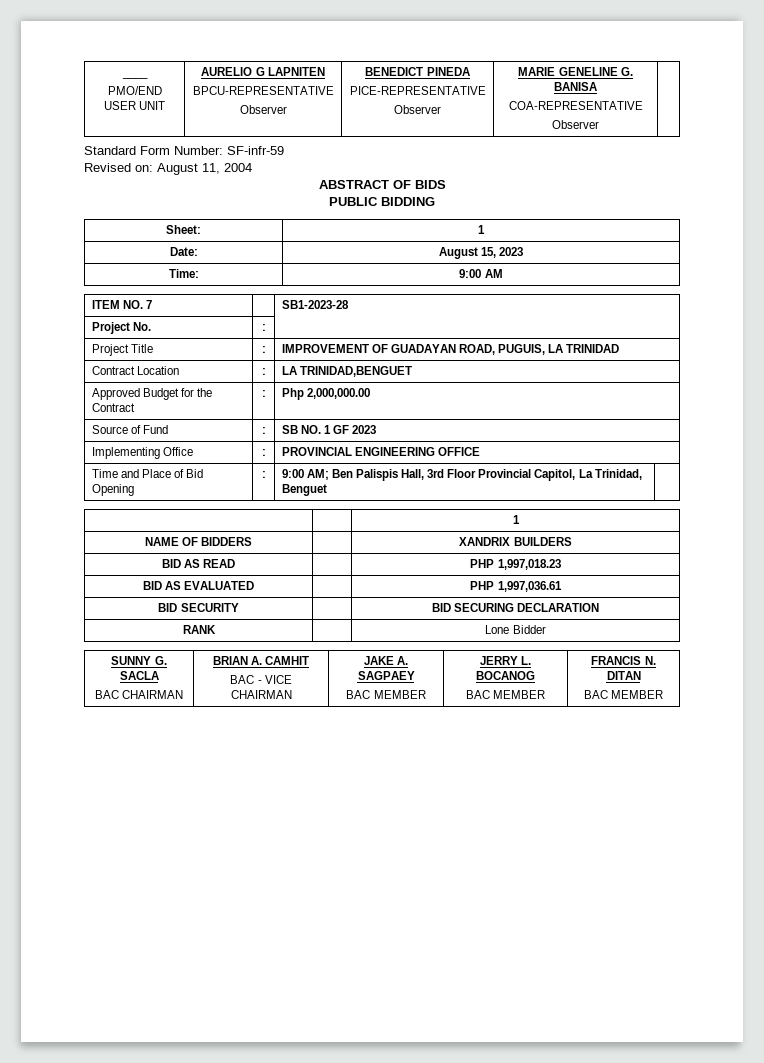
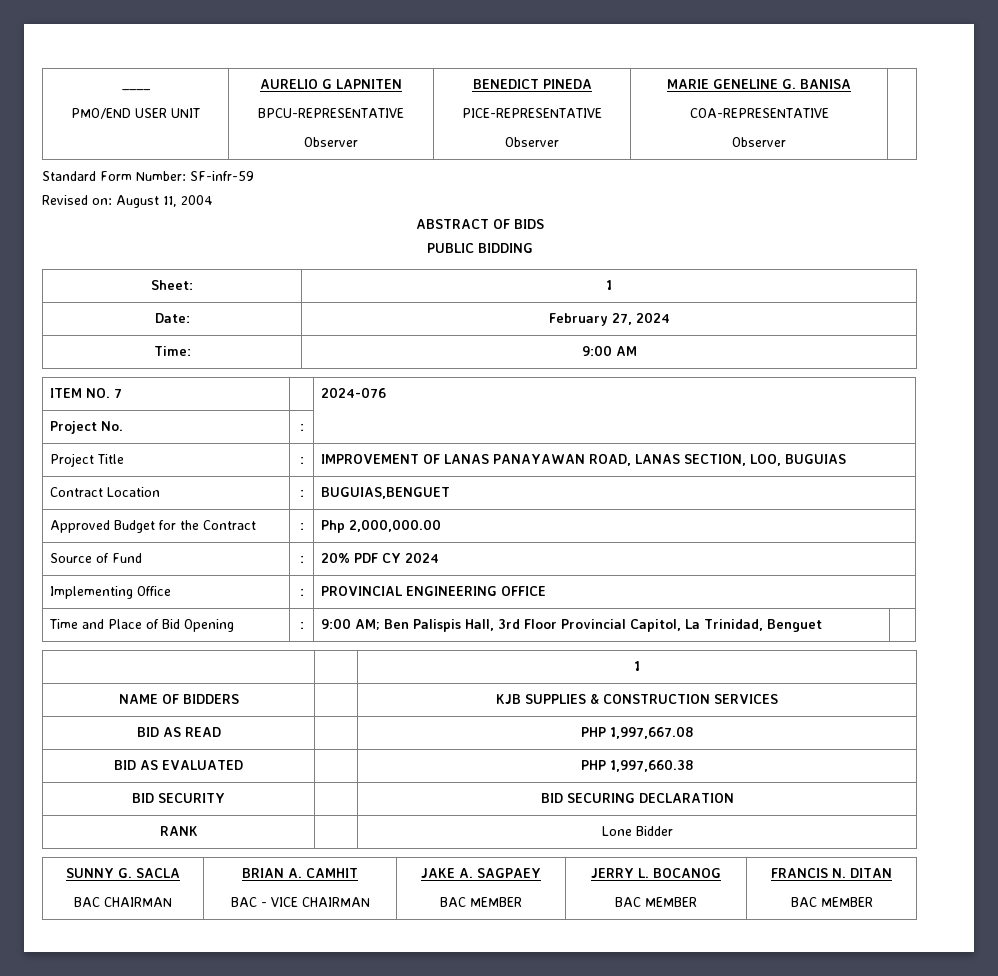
- Date: | August 15, 2023
+ Date: | February 27, 2024
- ITEM NO. 7 | | SB1-2023-28
+ ITEM NO. 7 | | 2024-076
- Project Title | : | IMPROVEMENT OF GUADAYAN ROAD, PUGUIS, LA TRINIDAD
+ Project Title | : | IMPROVEMENT OF LANAS PANAYAWAN ROAD, LANAS SECTION, LOO, BUGUIAS
- Contract Location | : | LA TRINIDAD,BENGUET
+ Contract Location | : | BUGUIAS,BENGUET
- Source of Fund | : | SB NO. 1 GF 2023
+ Source of Fund | : | 20% PDF CY 2024
- NAME OF BIDDERS | | XANDRIX BUILDERS
+ NAME OF BIDDERS | | KJB SUPPLIES & CONSTRUCTION SERVICES
- BID AS READ | | PHP 1,997,018.23
+ BID AS READ | | PHP 1,997,667.08
- BID AS EVALUATED | | PHP 1,997,036.61
+ BID AS EVALUATED | | PHP 1,997,660.38

